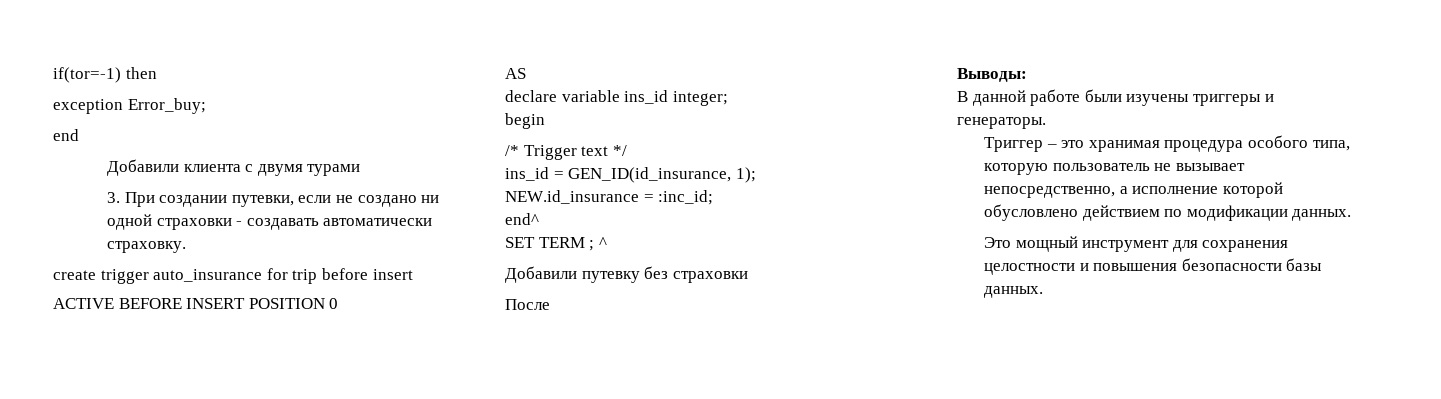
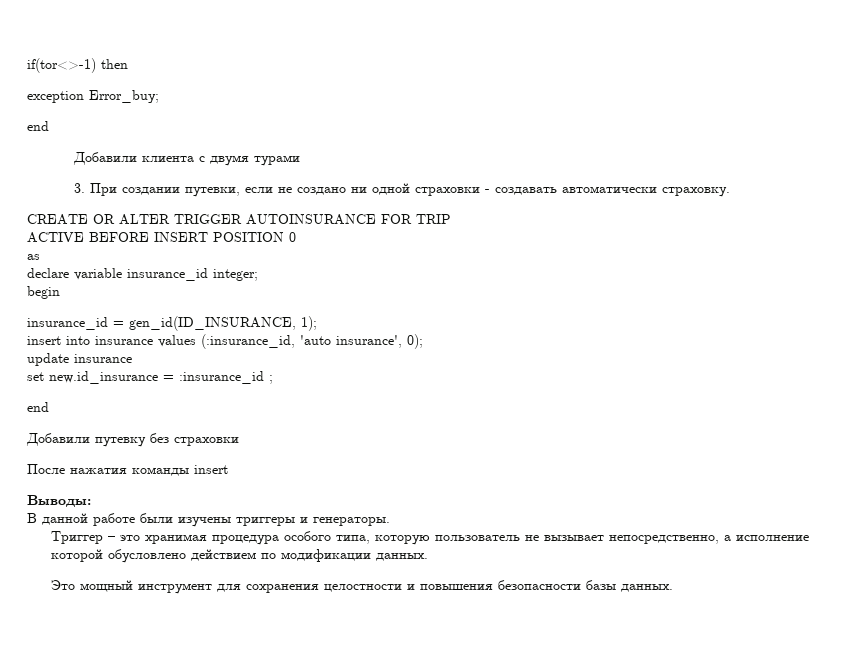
- if(tor=-1) then
+ if(tor<>-1) then
- create trigger auto_insurance for trip before insert
+ CREATE OR ALTER TRIGGER AUTOINSURANCE FOR TRIP
- AS
+ as
- declare variable ins_id integer;
+ declare variable insurance_id integer;
- /* Trigger text */
- ins_id = GEN_ID(id_insurance, 1);
- NEW.id_insurance = :inc_id;
- end^
- SET TERM ; ^
+ insurance_id = gen_id(ID_INSURANCE, 1);
+ insert into insurance values (:insurance_id, 'auto insurance', 0);
+ update insurance
+ set new.id_insurance = :insurance_id ;
+ end
- После
+ После нажатия команды insert

